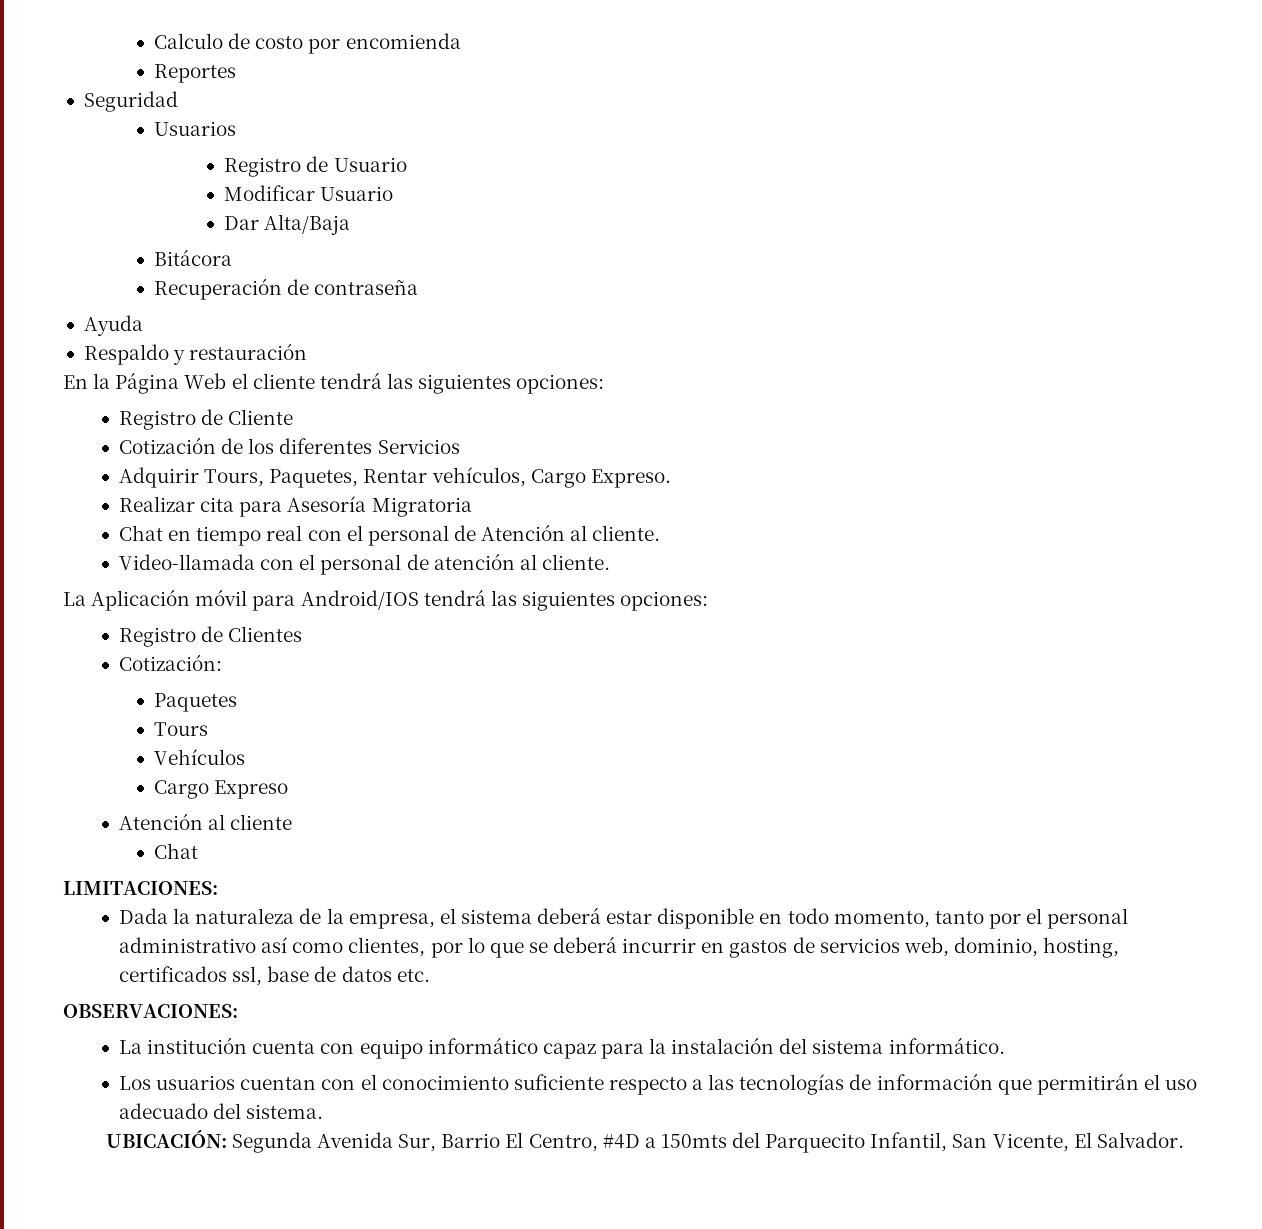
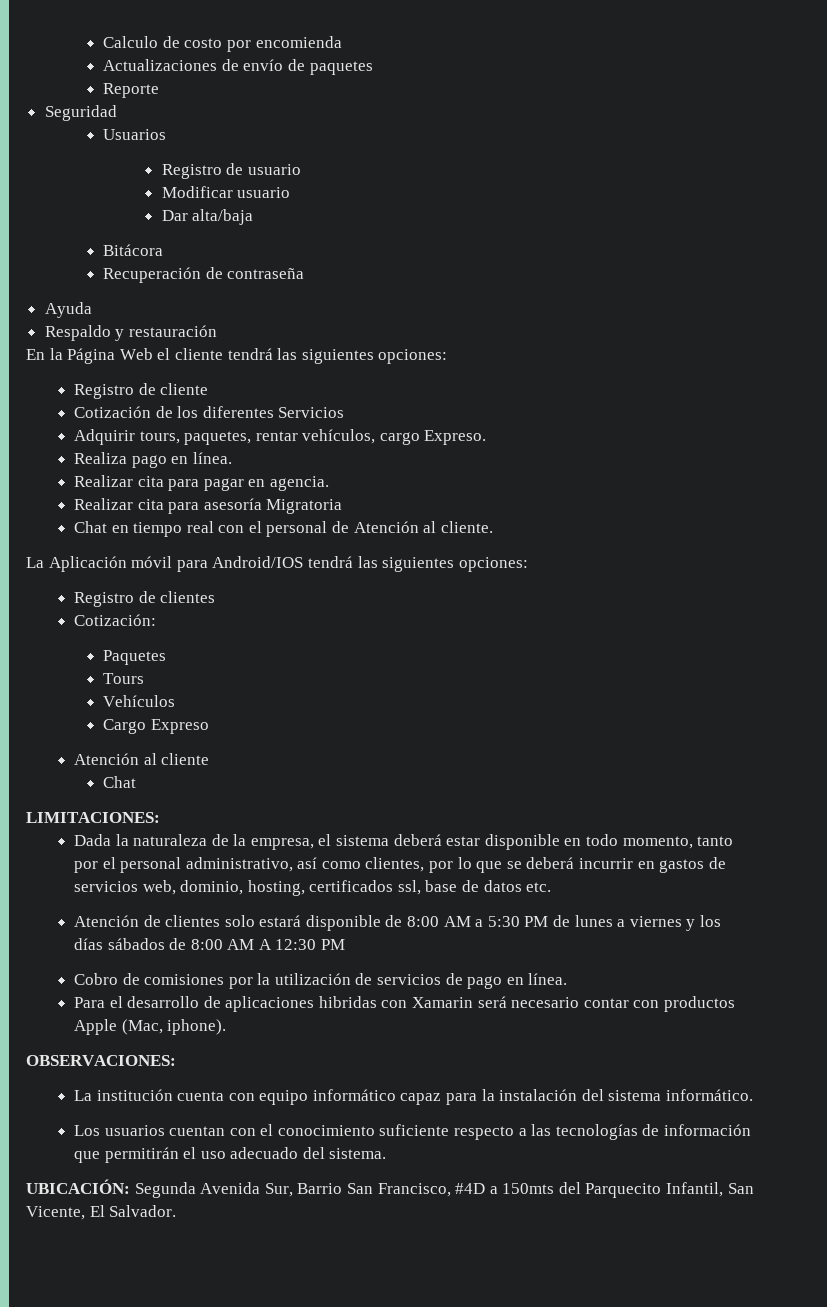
- Reportes
+ Actualizaciones de envío de paquetes
+ Reporte
- Registro de Usuario
+ Registro de usuario
- Modificar Usuario
+ Modificar usuario
- Dar Alta/Baja
+ Dar alta/baja
- Registro de Cliente
+ Registro de cliente
- Adquirir Tours, Paquetes, Rentar vehículos, Cargo Expreso.
- Realizar cita para Asesoría Migratoria
+ Adquirir tours, paquetes, rentar vehículos, cargo Expreso.
+ Realiza pago en línea.
+ Realizar cita para pagar en agencia.
+ Realizar cita para asesoría Migratoria
- Video-llamada con el personal de atención al cliente.
- Registro de Clientes
+ Registro de clientes
- Dada la naturaleza de la empresa, el sistema deberá estar disponible en todo momento, tanto por el personal administrativo así como clientes, por lo que se deberá incurrir en gastos de servicios web, dominio, hosting, certificados ssl, base de datos etc.
+ Dada la naturaleza de la empresa, el sistema deberá estar disponible en todo momento, tanto por el personal administrativo, así como clientes, por lo que se deberá incurrir en gastos de servicios web, dominio, hosting, certificados ssl, base de datos etc.
+ Atención de clientes solo estará disponible de 8:00 AM a 5:30 PM de lunes a viernes y los días sábados de 8:00 AM A 12:30 PM
+ Cobro de comisiones por la utilización de servicios de pago en línea.
+ Para el desarrollo de aplicaciones hibridas con Xamarin será necesario contar con productos Apple (Mac, iphone).
- UBICACIÓN: Segunda Avenida Sur, Barrio El Centro, #4D a 150mts del Parquecito Infantil, San Vicente, El Salvador.
+ UBICACIÓN: Segunda Avenida Sur, Barrio San Francisco, #4D a 150mts del Parquecito Infantil, San Vicente, El Salvador.

